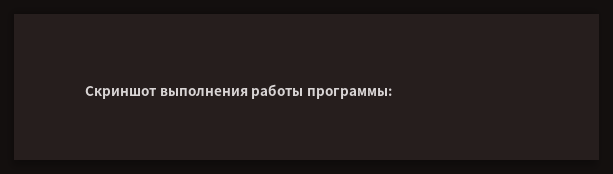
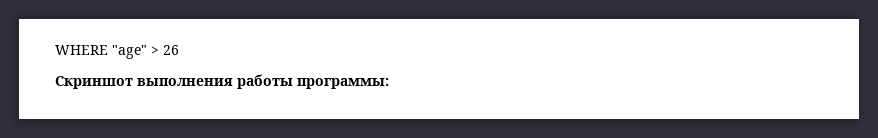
+ WHERE "age" > 26

